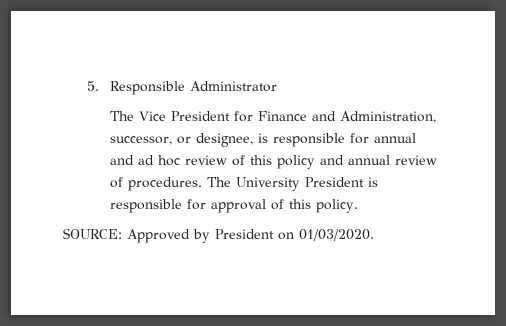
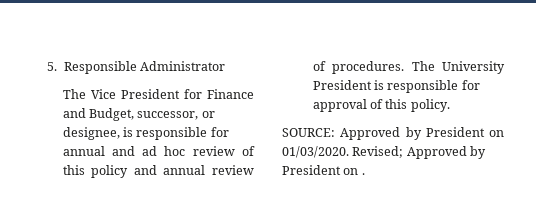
- The Vice President for Finance and Administration, successor, or designee, is responsible for annual and ad hoc review of this policy and annual review of procedures.
+ The Vice President for Finance and Budget, successor, or designee, is responsible for annual and ad hoc review of this policy and annual review of procedures.
+ Revised; Approved by President on .

